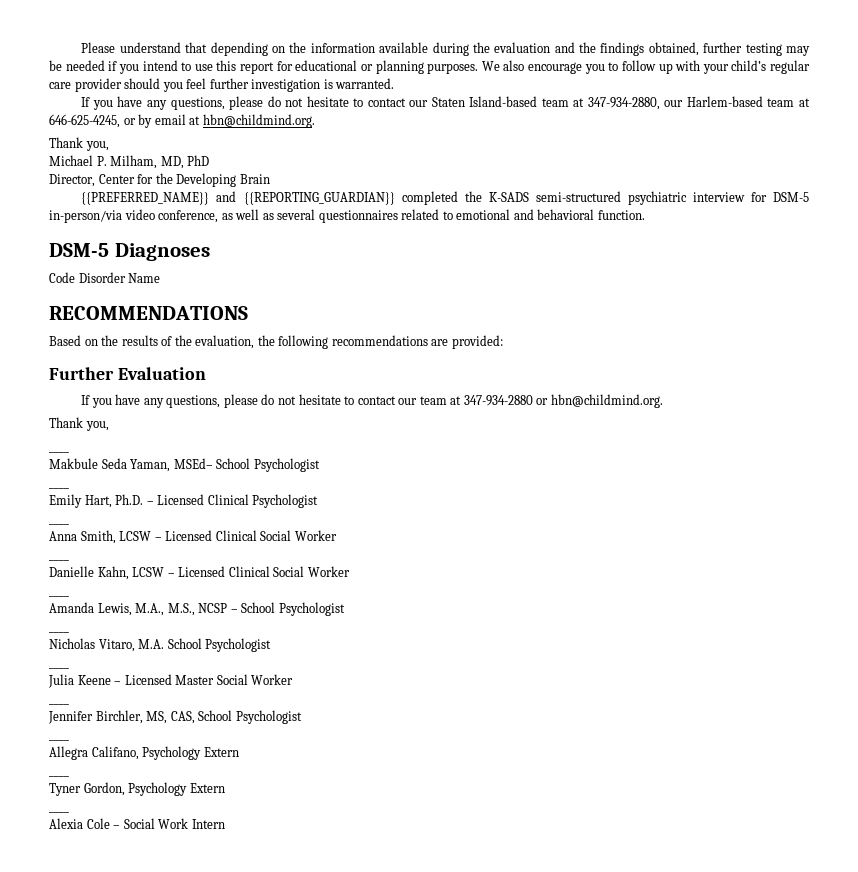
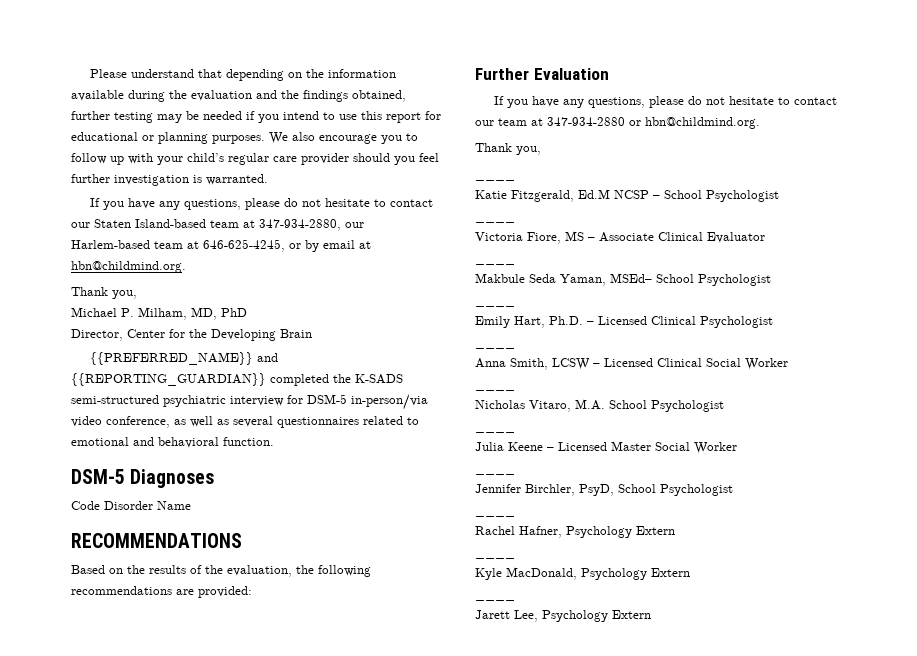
+ Katie Fitzgerald, Ed.M NCSP – School Psychologist
+ ____
+ Victoria Fiore, MS – Associate Clinical Evaluator
+ ____
- Danielle Kahn, LCSW – Licensed Clinical Social Worker
- ____
- Amanda Lewis, M.A., M.S., NCSP – School Psychologist
- ____
- Jennifer Birchler, MS, CAS, School Psychologist
+ Jennifer Birchler, PsyD, School Psychologist
  ____
- Allegra Califano, Psychology Extern
+ Rachel Hafner, Psychology Extern
  ____
- Tyner Gordon, Psychology Extern
+ Kyle MacDonald, Psychology Extern
  ____
- Alexia Cole – Social Work Intern
+ Jarett Lee, Psychology Extern

